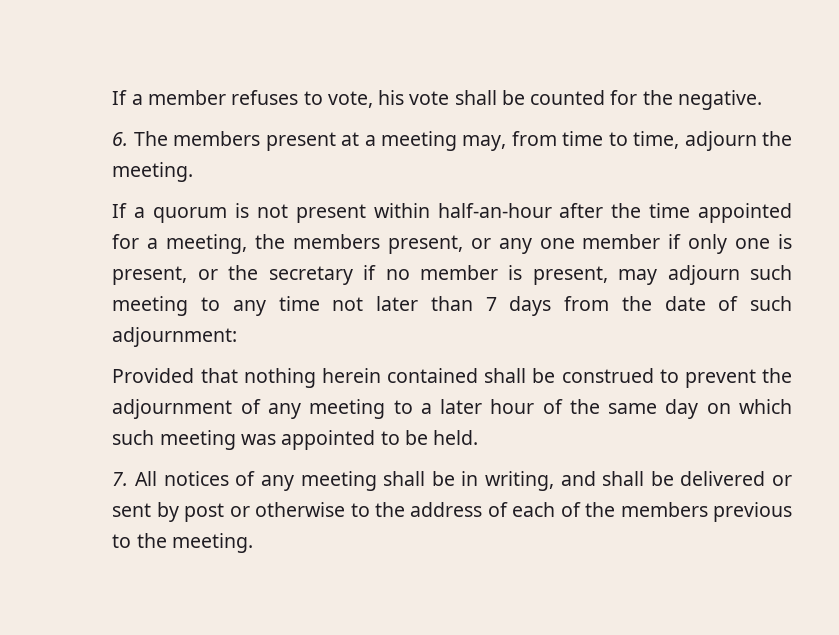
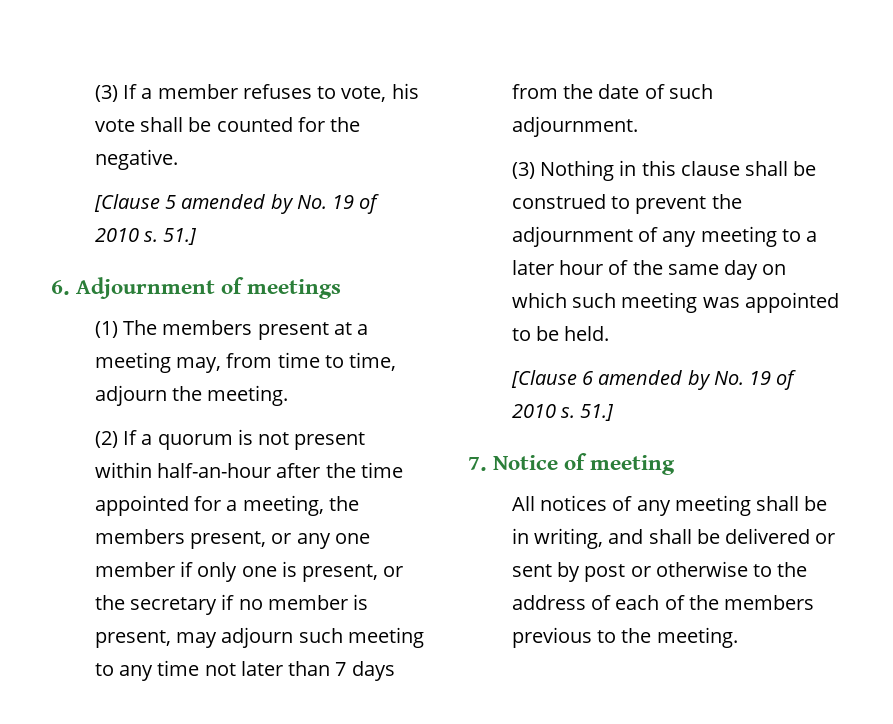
- If a member refuses to vote, his vote shall be counted for the negative.
+ (3) If a member refuses to vote, his vote shall be counted for the negative.
- 6. The members present at a meeting may, from time to time, adjourn the meeting.
+ [Clause 5 amended by No. 19 of 2010 s. 51.]
+ 6. Adjournment of meetings
+ (1) The members present at a meeting may, from time to time, adjourn the meeting.
- If a quorum is not present within half-an-hour after the time appointed for a meeting, the members present, or any one member if only one is present, or the secretary if no member is present, may adjourn such meeting to any time not later than 7 days from the date of such adjournment:
- Provided that nothing herein contained shall be construed to prevent the adjournment of any meeting to a later hour of the same day on which such meeting was appointed to be held.
+ (2) If a quorum is not present within half-an-hour after the time appointed for a meeting, the members present, or any one member if only one is present, or the secretary if no member is present, may adjourn such meeting to any time not later than 7 days from the date of such adjournment.
+ (3) Nothing in this clause shall be construed to prevent the adjournment of any meeting to a later hour of the same day on which such meeting was appointed to be held.
- 7. All notices of any meeting shall be in writing, and shall be delivered or sent by post or otherwise to the address of each of the members previous to the meeting.
+ [Clause 6 amended by No. 19 of 2010 s. 51.]
+ 7. Notice of meeting
+ All notices of any meeting shall be in writing, and shall be delivered or sent by post or otherwise to the address of each of the members previous to the meeting.

